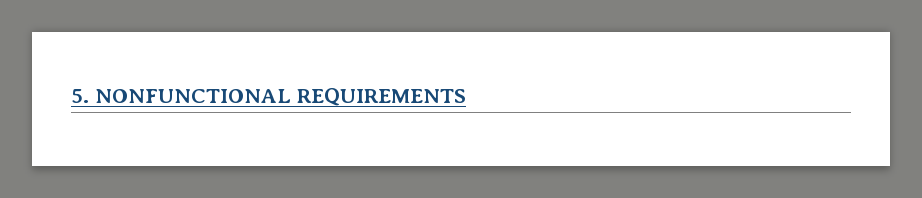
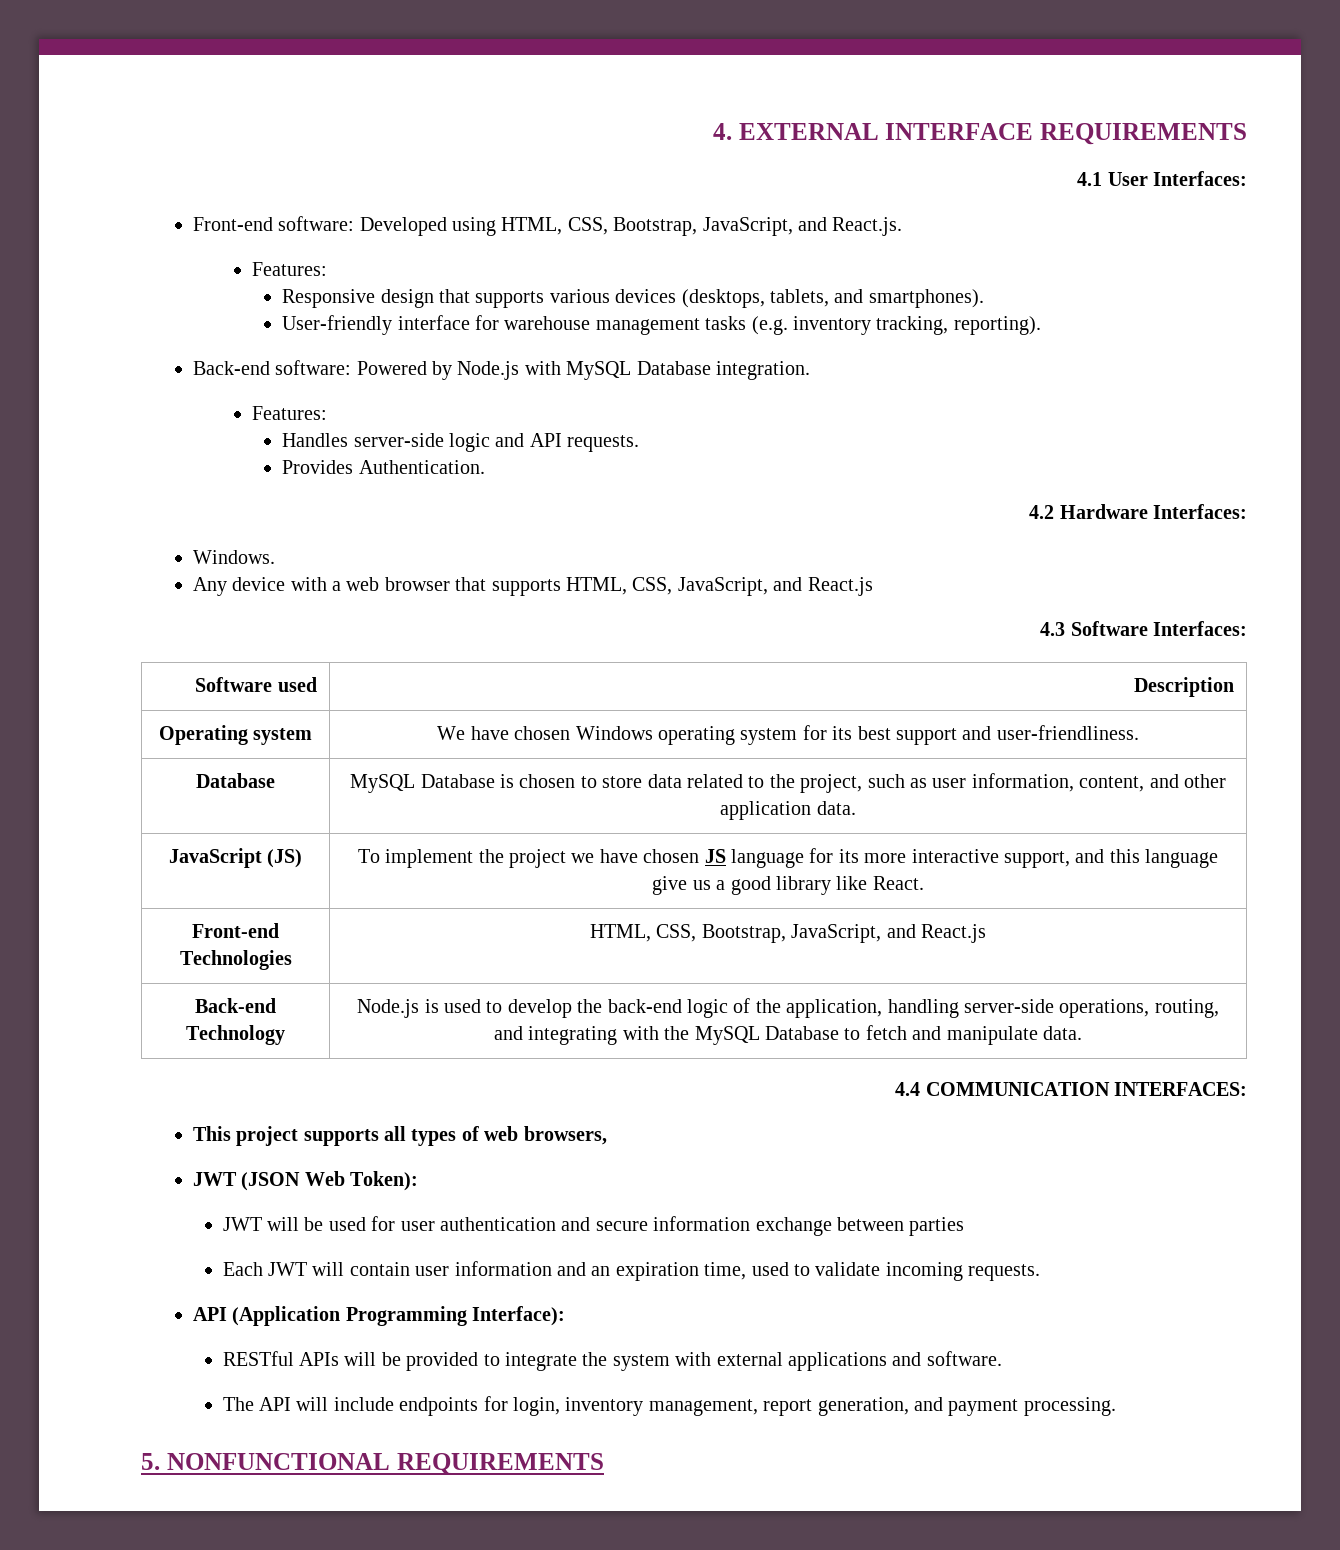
+ 4. EXTERNAL INTERFACE REQUIREMENTS
+ 4.1 User Interfaces:
+ Front-end software: Developed using HTML, CSS, Bootstrap, JavaScript, and React.js.
+ Features:
+ Responsive design that supports various devices (desktops, tablets, and smartphones).
+ User-friendly interface for warehouse management tasks (e.g. inventory tracking, reporting).
+ Back-end software: Powered by Node.js with MySQL Database integration.
+ Features:
+ Handles server-side logic and API requests.
+ Provides Authentication.
+ 4.2 Hardware Interfaces:
+ Windows.
+ Any device with a web browser that supports HTML, CSS, JavaScript, and React.js
+ 4.3 Software Interfaces:
+ Software used | Description
+ Operating system | We have chosen Windows operating system for its best support and user-friendliness.
+ Database | MySQL Database is chosen to store data related to the project, such as user information, content, and other application data.
+ JavaScript (JS) | To implement the project we have chosen JS language for its more interactive support, and this language give us a good library like React.
+ Front-end Technologies | HTML, CSS, Bootstrap, JavaScript, and React.js
+ Back-end Technology | Node.js is used to develop the back-end logic of the application, handling server-side operations, routing, and integrating with the MySQL Database to fetch and manipulate data.
+ 4.4 COMMUNICATION INTERFACES:
+ This project supports all types of web browsers,
+ JWT (JSON Web Token):
+ JWT will be used for user authentication and secure information exchange between parties
+ Each JWT will contain user information and an expiration time, used to validate incoming requests.
+ API (Application Programming Interface):
+ RESTful APIs will be provided to integrate the system with external applications and software.
+ The API will include endpoints for login, inventory management, report generation, and payment processing.

